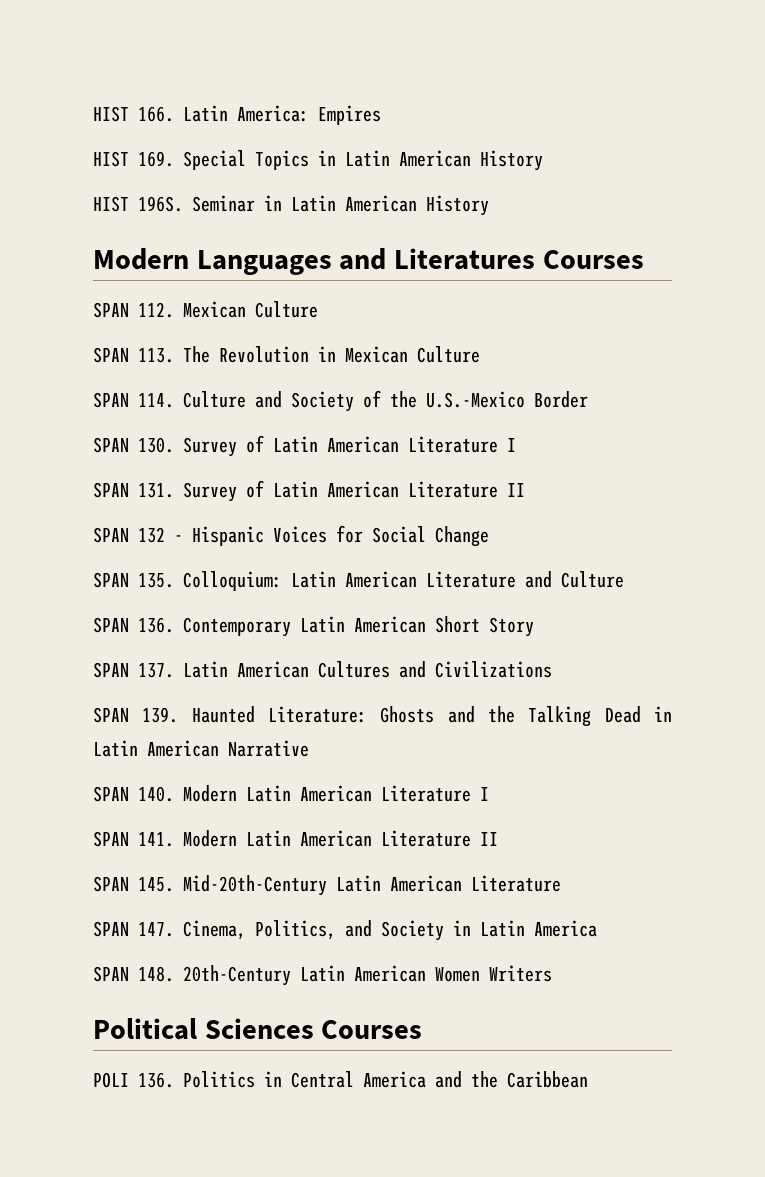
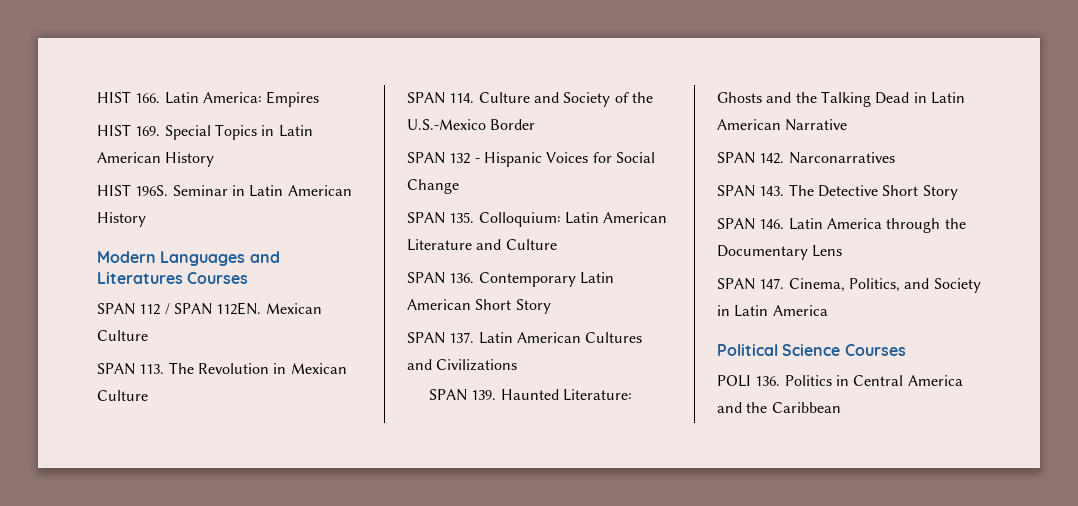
- SPAN 112. Mexican Culture
+ SPAN 112 / SPAN 112EN. Mexican Culture
- SPAN 130. Survey of Latin American Literature I
- SPAN 131. Survey of Latin American Literature II
- SPAN 140. Modern Latin American Literature I
- SPAN 141. Modern Latin American Literature II
- SPAN 145. Mid-20th-Century Latin American Literature
+ SPAN 142. Narconarratives
+ SPAN 143. The Detective Short Story
+ SPAN 146. Latin America through the Documentary Lens
- SPAN 148. 20th-Century Latin American Women Writers
- Political Sciences Courses
+ Political Science Courses

